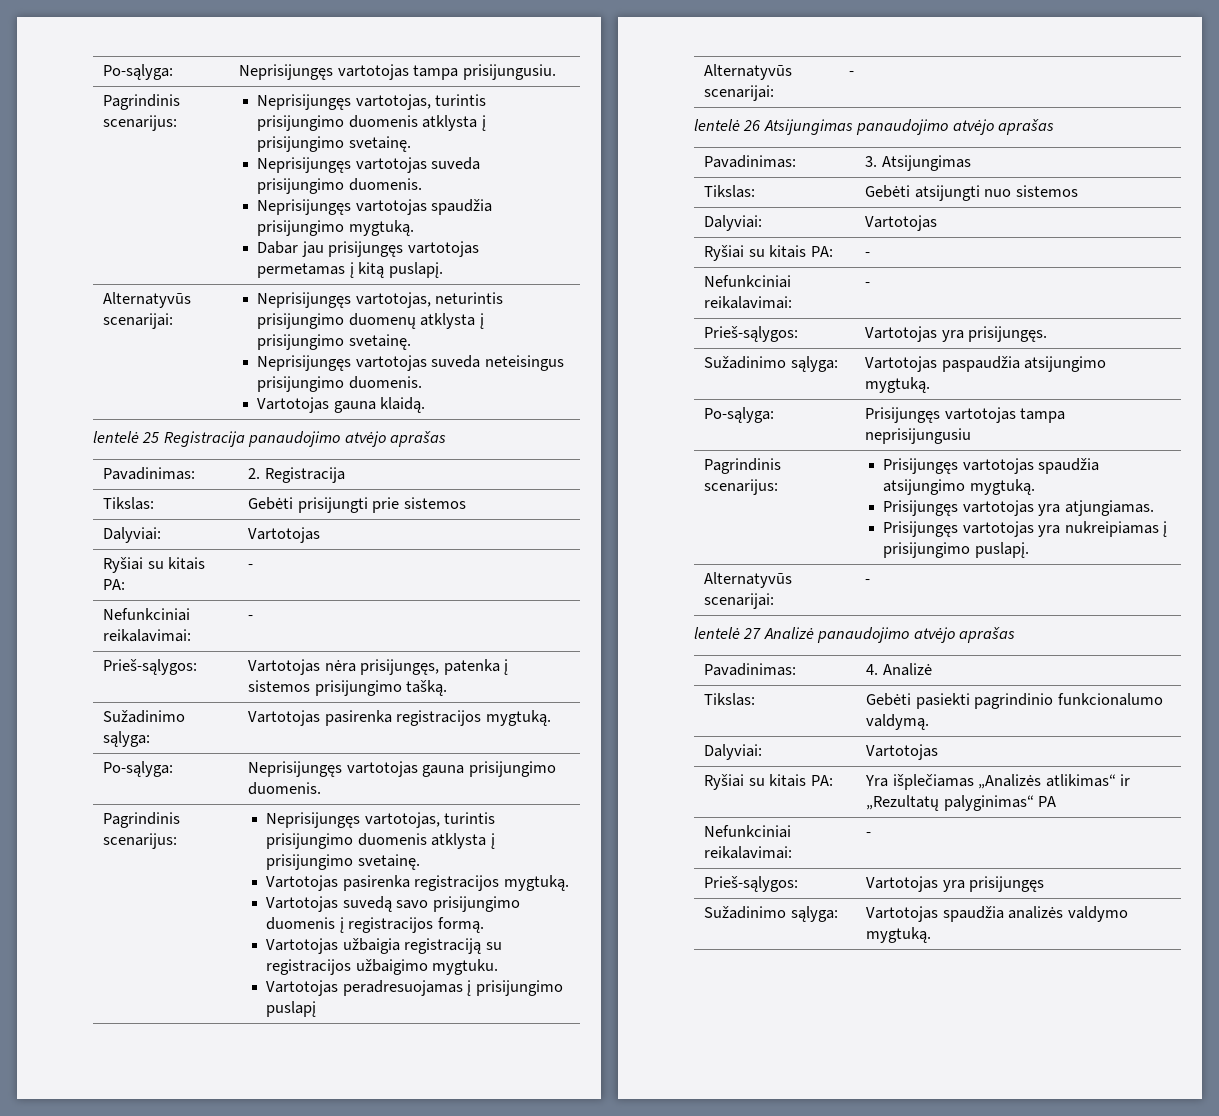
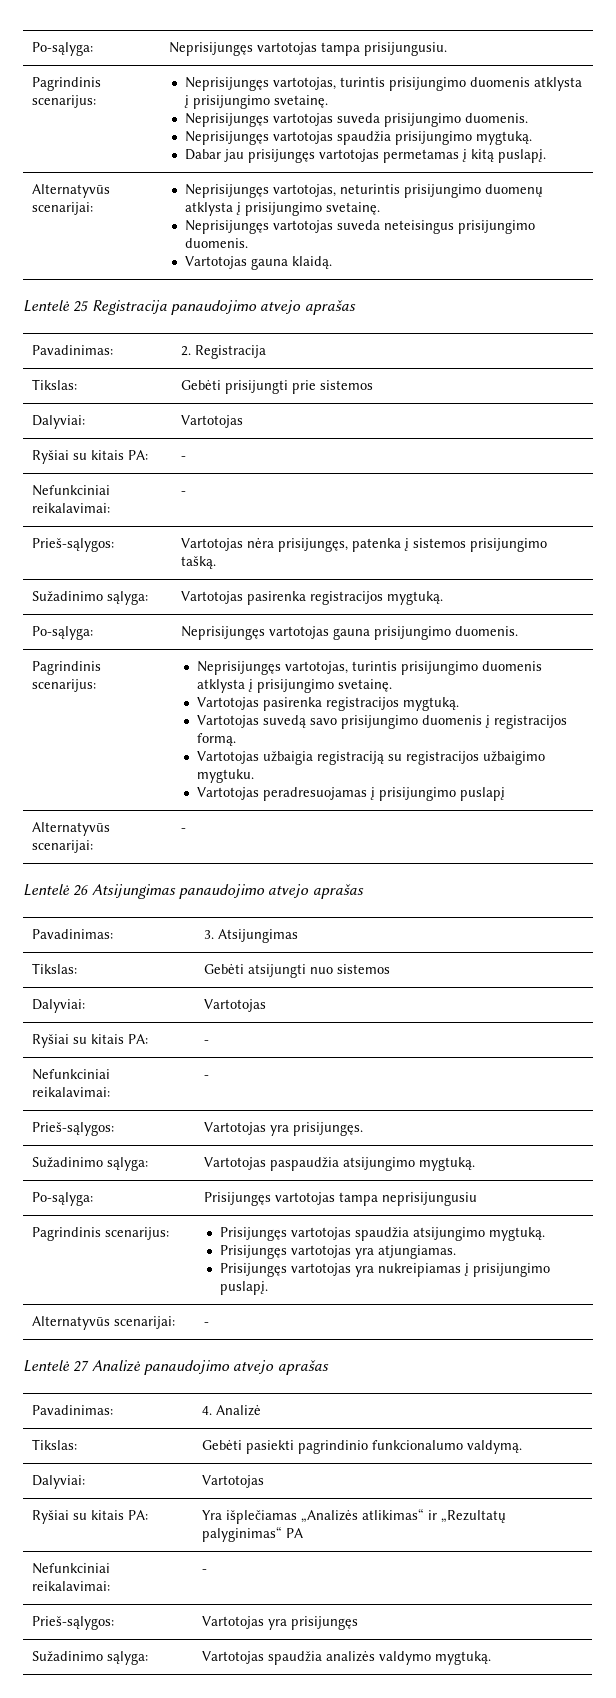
- lentelė 25 Registracija panaudojimo atvėjo aprašas
+ Lentelė 25 Registracija panaudojimo atvejo aprašas
- lentelė 26 Atsijungimas panaudojimo atvėjo aprašas
+ Lentelė 26 Atsijungimas panaudojimo atvejo aprašas
- lentelė 27 Analizė panaudojimo atvėjo aprašas
+ Lentelė 27 Analizė panaudojimo atvejo aprašas

